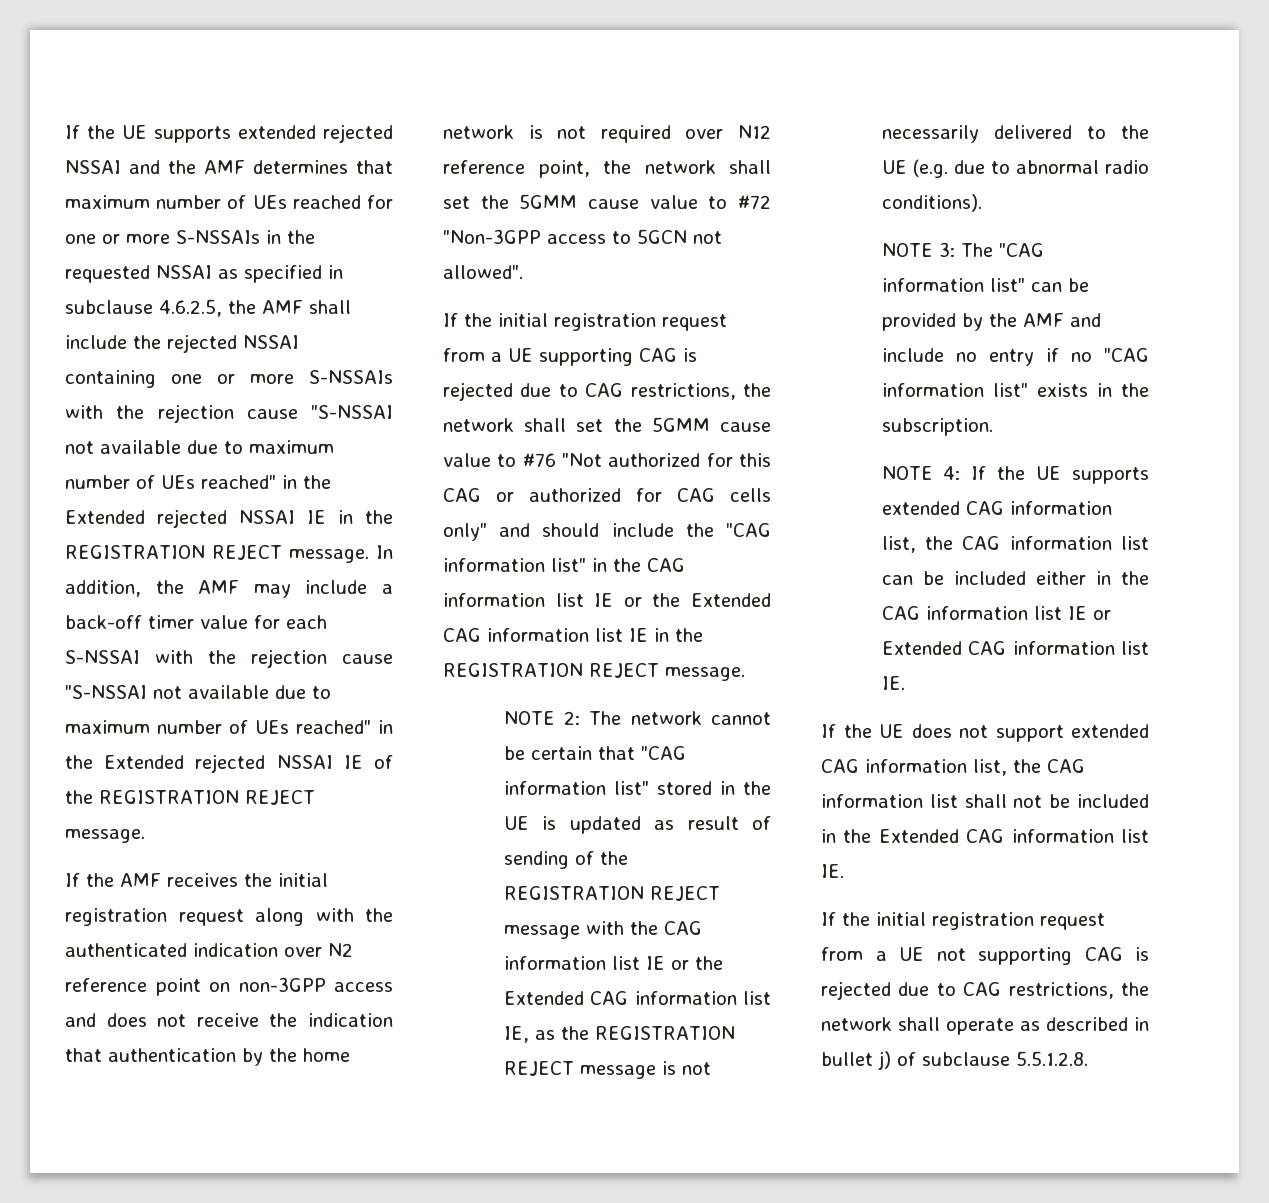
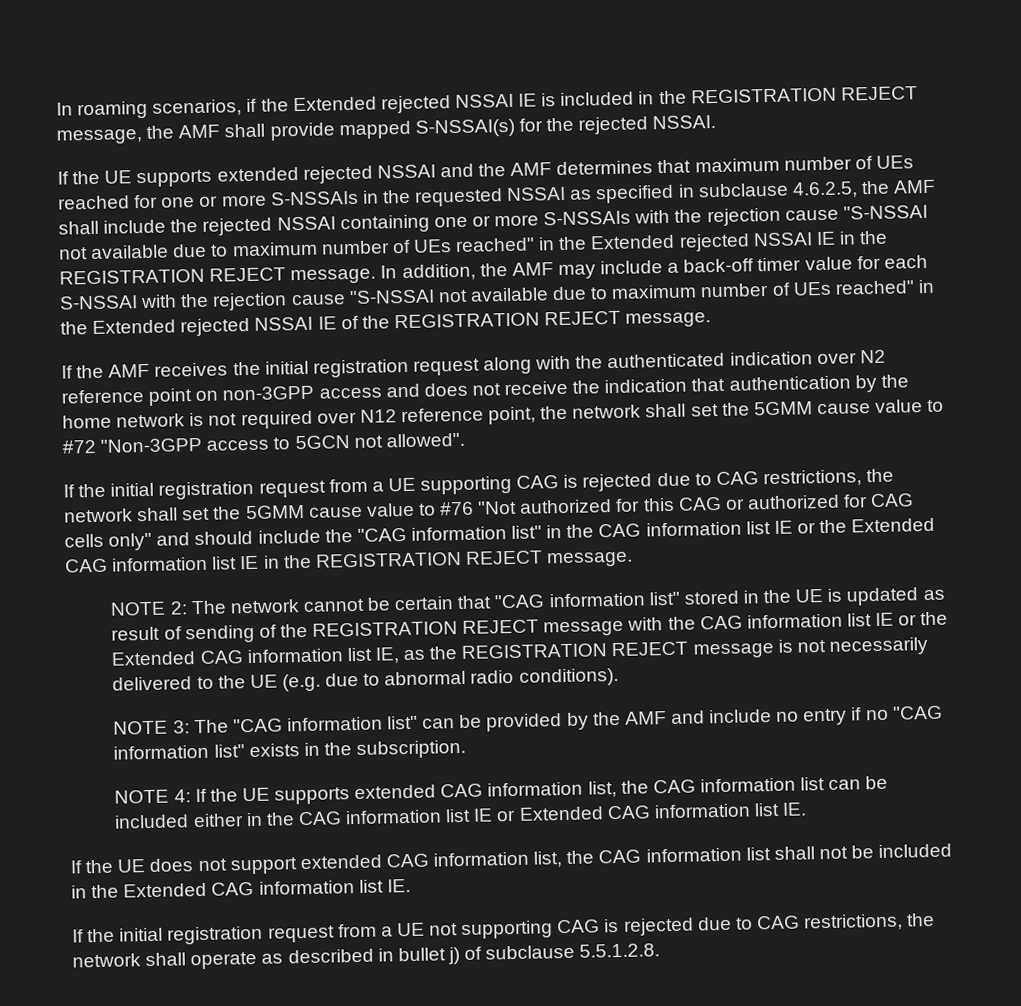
+ In roaming scenarios, if the Extended rejected NSSAI IE is included in the REGISTRATION REJECT message, the AMF shall provide mapped S-NSSAI(s) for the rejected NSSAI.

